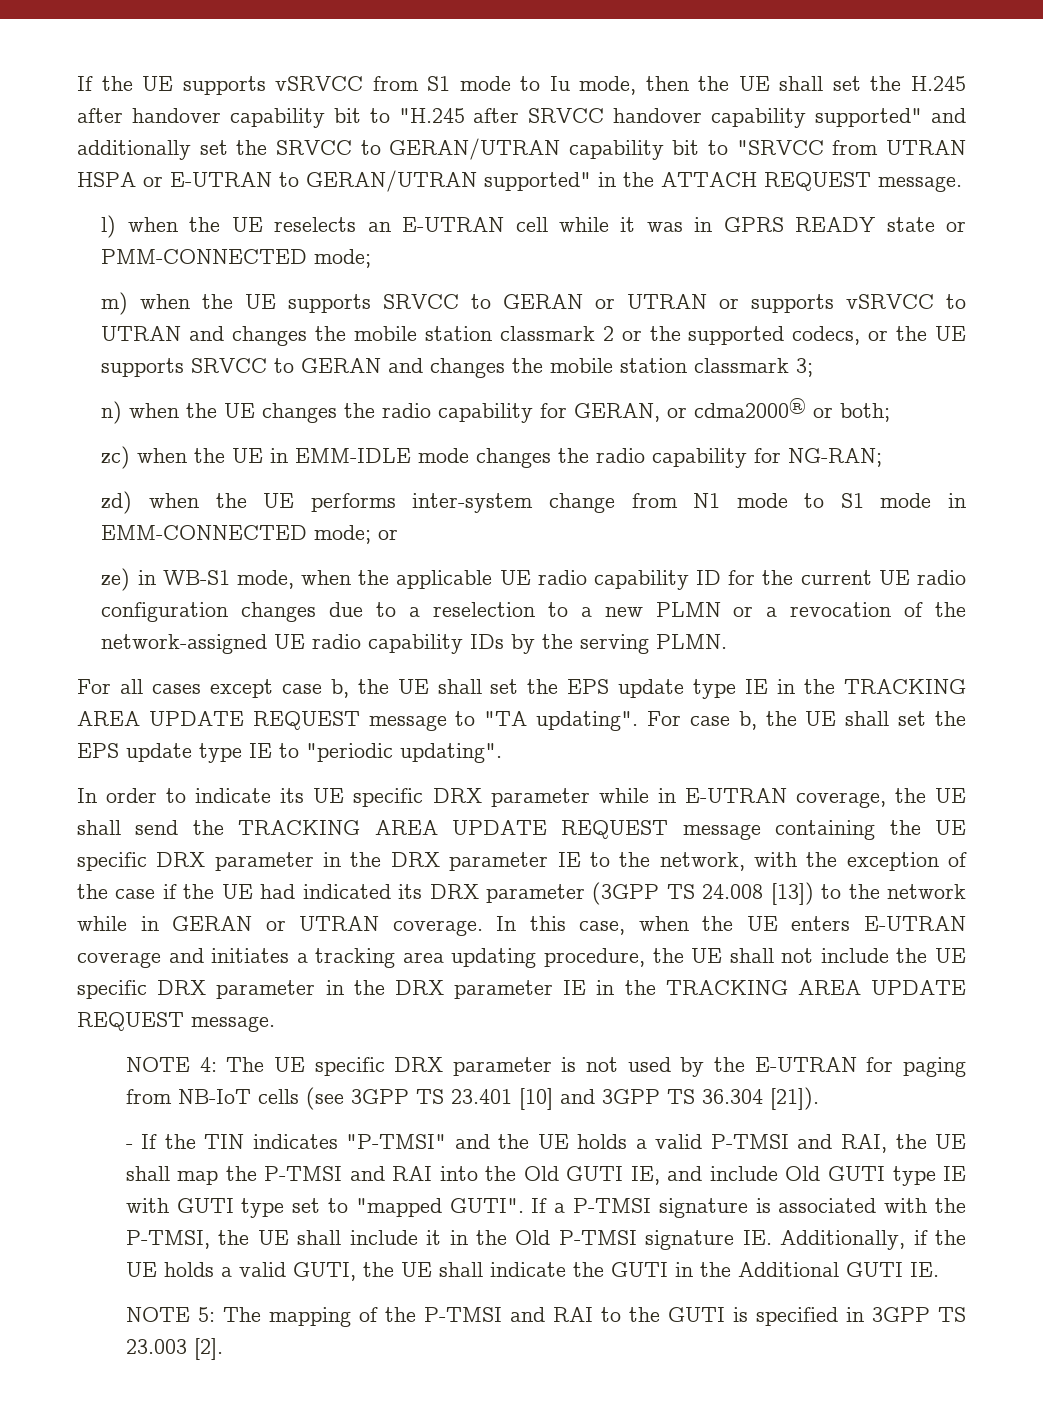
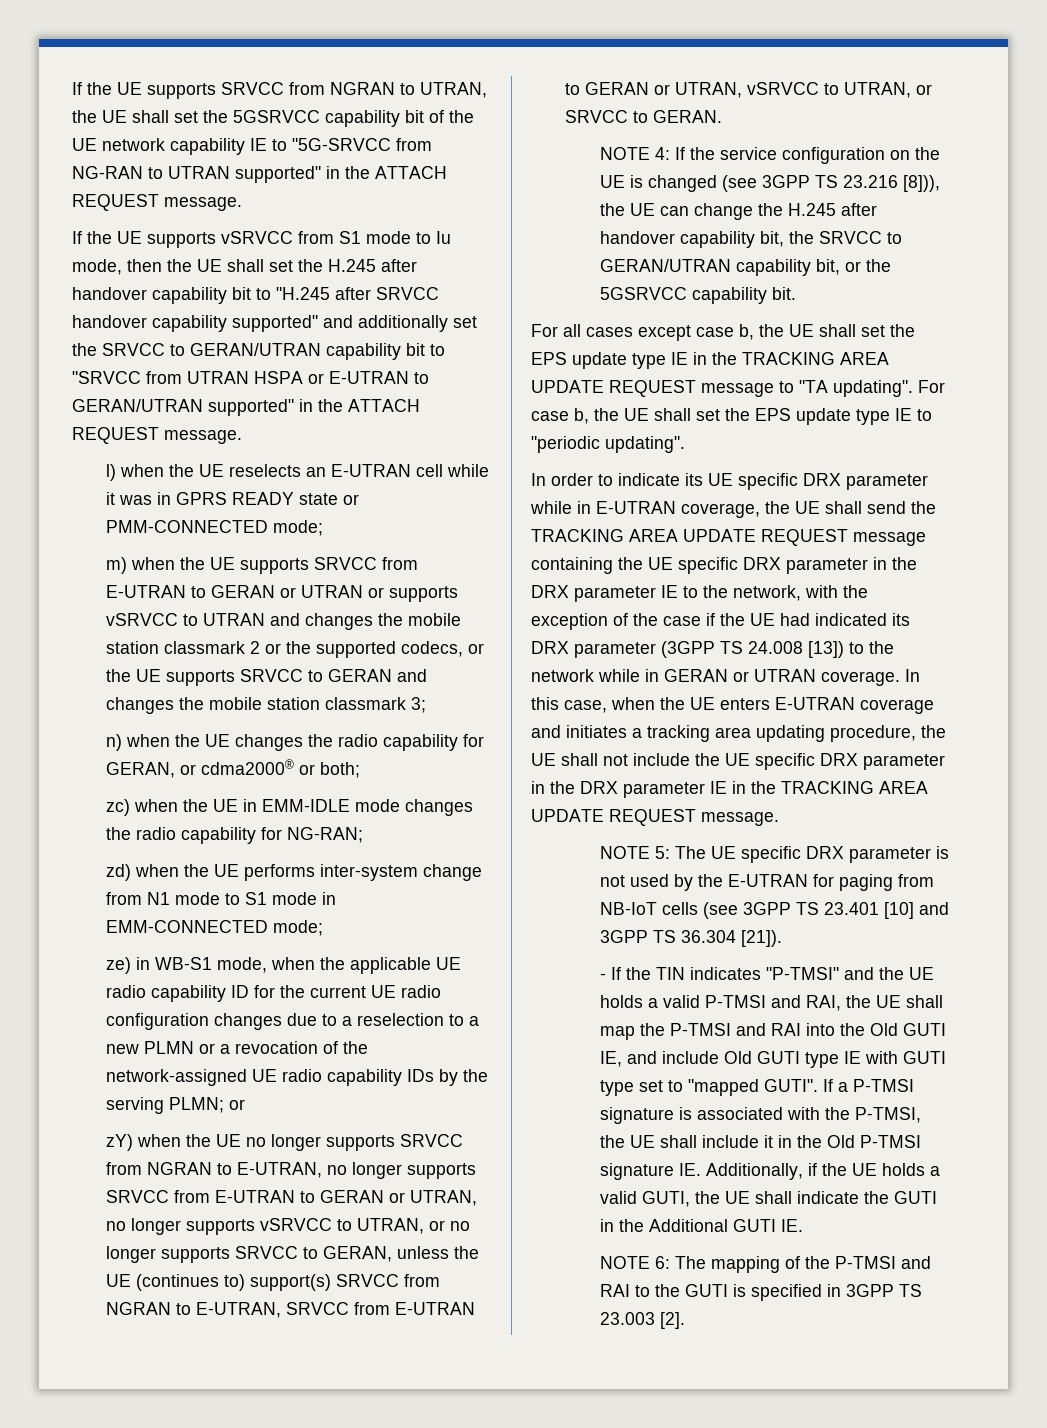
+ If the UE supports SRVCC from NGRAN to UTRAN, the UE shall set the 5GSRVCC capability bit of the UE network capability IE to "5G-SRVCC from NG-RAN to UTRAN supported" in the ATTACH REQUEST message.
- m) when the UE supports SRVCC to GERAN or UTRAN or supports vSRVCC to UTRAN and changes the mobile station classmark 2 or the supported codecs, or the UE supports SRVCC to GERAN and changes the mobile station classmark 3;
+ m) when the UE supports SRVCC from E-UTRAN to GERAN or UTRAN or supports vSRVCC to UTRAN and changes the mobile station classmark 2 or the supported codecs, or the UE supports SRVCC to GERAN and changes the mobile station classmark 3;
- zd) when the UE performs inter-system change from N1 mode to S1 mode in EMM-CONNECTED mode; or
+ zd) when the UE performs inter-system change from N1 mode to S1 mode in EMM-CONNECTED mode;
- ze) in WB-S1 mode, when the applicable UE radio capability ID for the current UE radio configuration changes due to a reselection to a new PLMN or a revocation of the network-assigned UE radio capability IDs by the serving PLMN.
+ ze) in WB-S1 mode, when the applicable UE radio capability ID for the current UE radio configuration changes due to a reselection to a new PLMN or a revocation of the network-assigned UE radio capability IDs by the serving PLMN; or
+ zY) when the UE no longer supports SRVCC from NGRAN to E-UTRAN, no longer supports SRVCC from E-UTRAN to GERAN or UTRAN, no longer supports vSRVCC to UTRAN, or no longer supports SRVCC to GERAN, unless the UE (continues to) support(s) SRVCC from NGRAN to E-UTRAN, SRVCC from E-UTRAN to GERAN or UTRAN, vSRVCC to UTRAN, or SRVCC to GERAN.
+ NOTE 4: If the service configuration on the UE is changed (see 3GPP TS 23.216 [8])), the UE can change the H.245 after handover capability bit, the SRVCC to GERAN/UTRAN capability bit, or the 5GSRVCC capability bit.
- NOTE 4: The UE specific DRX parameter is not used by the E-UTRAN for paging from NB-IoT cells (see 3GPP TS 23.401 [10] and 3GPP TS 36.304 [21]).
+ NOTE 5: The UE specific DRX parameter is not used by the E-UTRAN for paging from NB-IoT cells (see 3GPP TS 23.401 [10] and 3GPP TS 36.304 [21]).
- NOTE 5: The mapping of the P-TMSI and RAI to the GUTI is specified in 3GPP TS 23.003 [2].
+ NOTE 6: The mapping of the P-TMSI and RAI to the GUTI is specified in 3GPP TS 23.003 [2].

